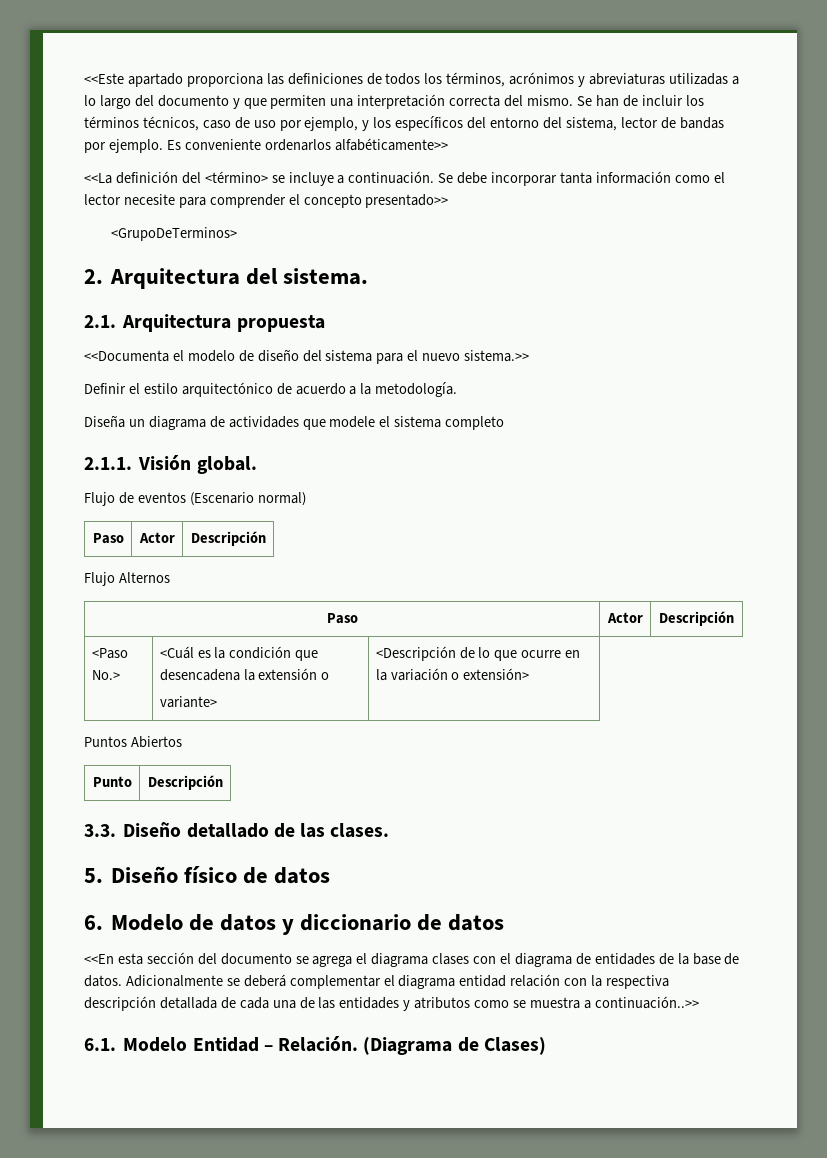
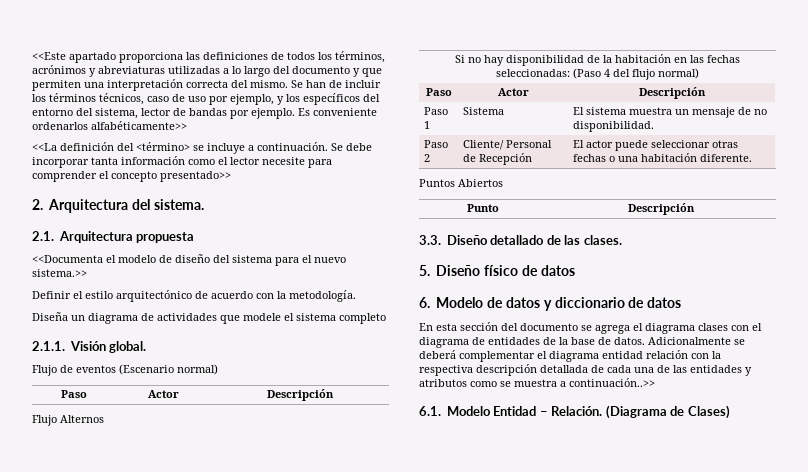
- <GrupoDeTerminos>
- Definir el estilo arquitectónico de acuerdo a la metodología.
+ Definir el estilo arquitectónico de acuerdo con la metodología.
  Flujo Alternos
+ Si no hay disponibilidad de la habitación en las fechas seleccionadas: (Paso 4 del flujo normal)
  Paso | Actor | Descripción
- <Paso No.> | <Cuál es la condición que desencadena la extensión o
- variante> | <Descripción de lo que ocurre en la variación o extensión>
+ Paso 1 | Sistema | El sistema muestra un mensaje de no disponibilidad.
+ Paso 2 | Cliente/ Personal de Recepción | El actor puede seleccionar otras fechas o una habitación diferente.
- <<En esta sección del documento se agrega el diagrama clases con el diagrama de entidades de la base de datos.
+ En esta sección del documento se agrega el diagrama clases con el diagrama de entidades de la base de datos.

